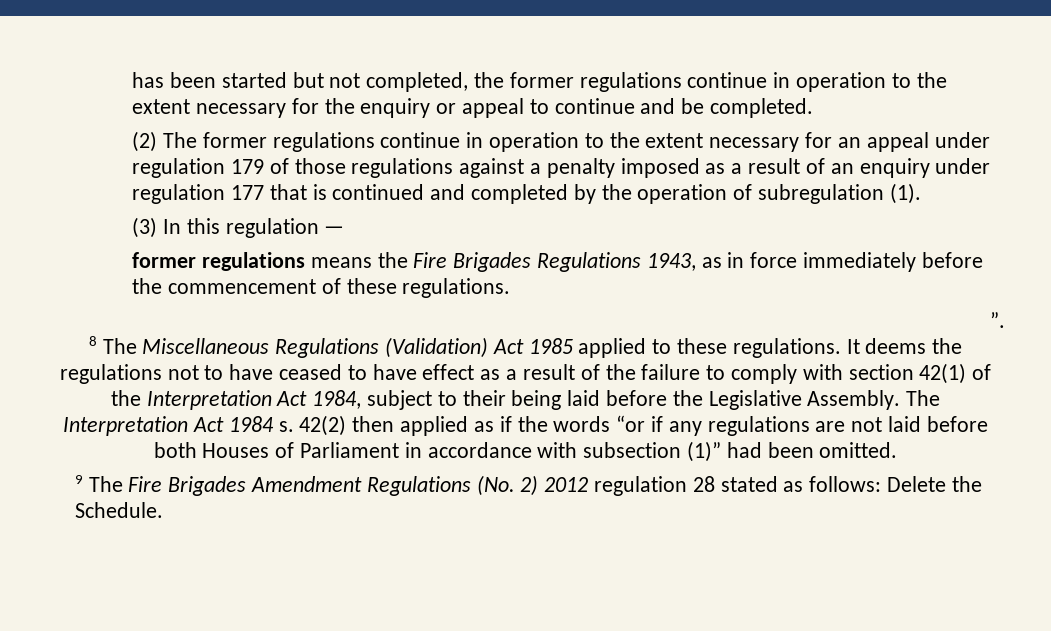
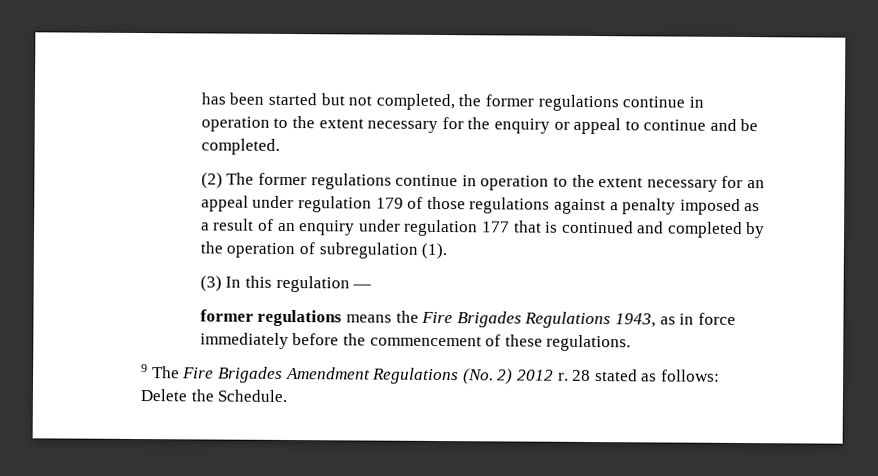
- ”.
- 8 The Miscellaneous Regulations (Validation) Act 1985 applied to these regulations. It deems the regulations not to have ceased to have effect as a result of the failure to comply with section 42(1) of the Interpretation Act 1984, subject to their being laid before the Legislative Assembly. The Interpretation Act 1984 s. 42(2) then applied as if the words “or if any regulations are not laid before both Houses of Parliament in accordance with subsection (1)” had been omitted.
- 9 The Fire Brigades Amendment Regulations (No. 2) 2012 regulation 28 stated as follows: Delete the Schedule.
+ 9 The Fire Brigades Amendment Regulations (No. 2) 2012 r. 28 stated as follows: Delete the Schedule.

